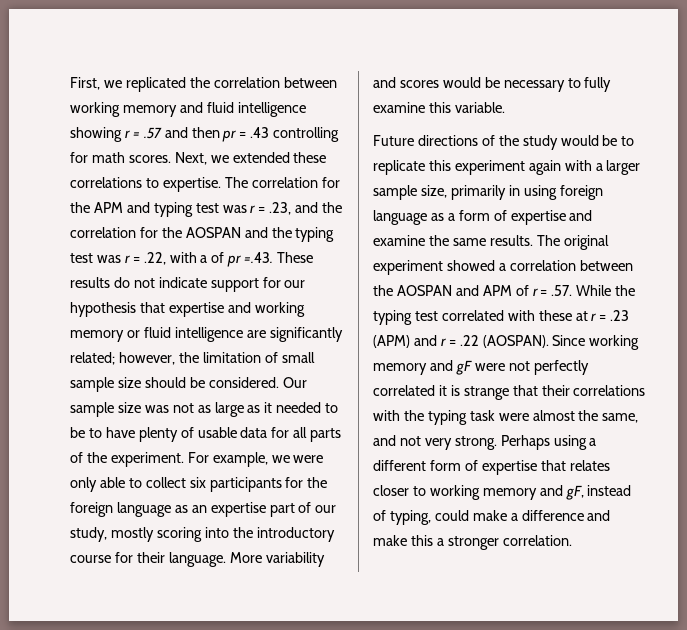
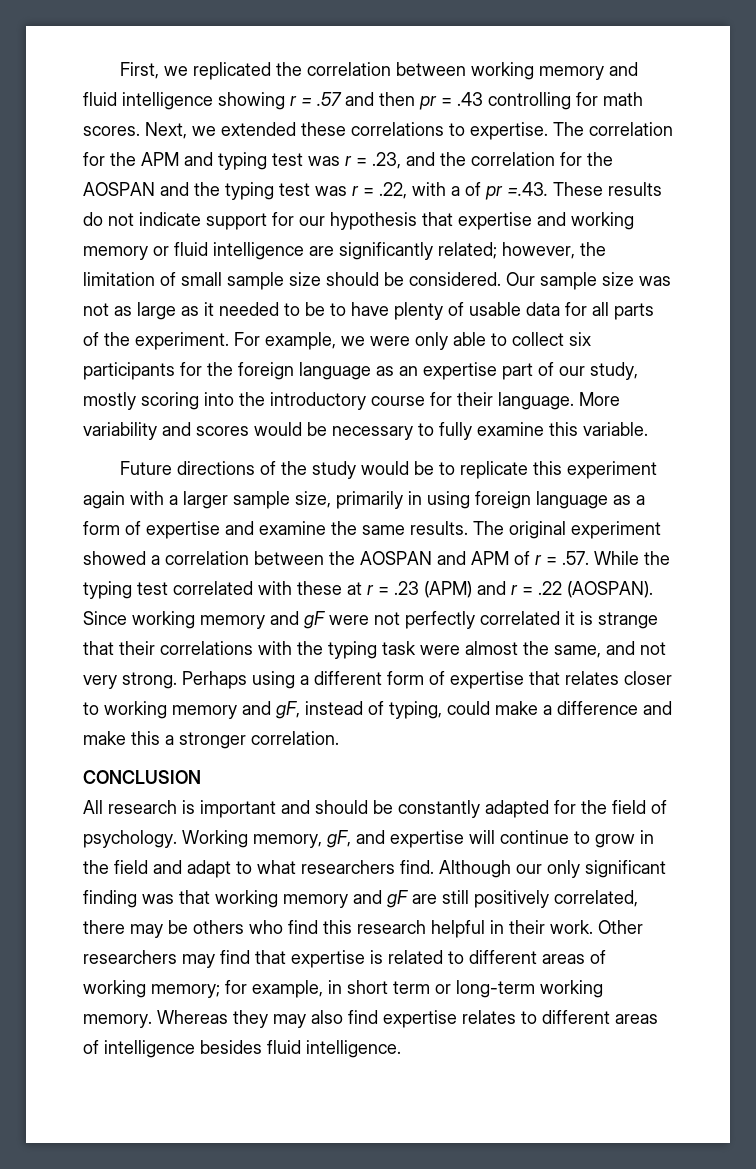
+ CONCLUSION
+ All research is important and should be constantly adapted for the field of psychology. Working memory, gF, and expertise will continue to grow in the field and adapt to what researchers find. Although our only significant finding was that working memory and gF are still positively correlated, there may be others who find this research helpful in their work. Other researchers may find that expertise is related to different areas of working memory; for example, in short term or long-term working memory. Whereas they may also find expertise relates to different areas of intelligence besides fluid intelligence.

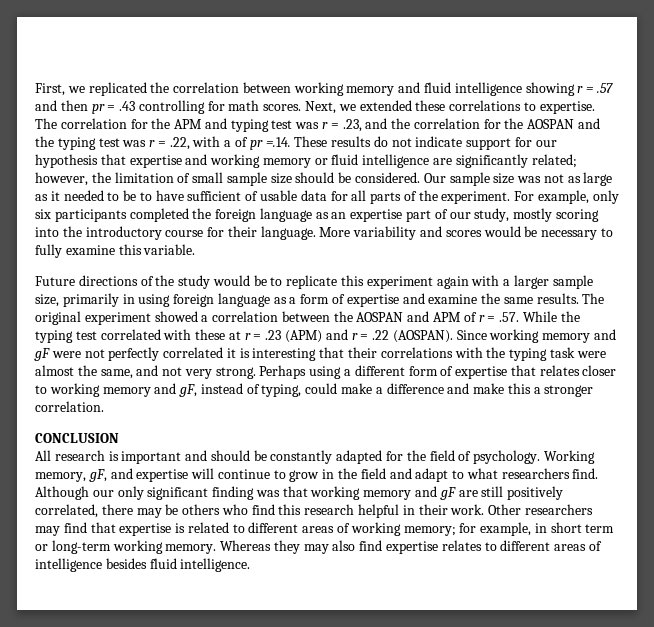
- The correlation for the APM and typing test was r = .23, and the correlation for the AOSPAN and the typing test was r = .22, with a of pr =.43. These results do not indicate support for our hypothesis that expertise and working memory or fluid intelligence are significantly related; however, the limitation of small sample size should be considered.
+ The correlation for the APM and typing test was r = .23, and the correlation for the AOSPAN and the typing test was r = .22, with a of pr =.14. These results do not indicate support for our hypothesis that expertise and working memory or fluid intelligence are significantly related; however, the limitation of small sample size should be considered.
- Our sample size was not as large as it needed to be to have plenty of usable data for all parts of the experiment.
+ Our sample size was not as large as it needed to be to have sufficient of usable data for all parts of the experiment.
- For example, we were only able to collect six participants for the foreign language as an expertise part of our study, mostly scoring into the introductory course for their language.
+ For example, only six participants completed the foreign language as an expertise part of our study, mostly scoring into the introductory course for their language.
- Since working memory and gF were not perfectly correlated it is strange that their correlations with the typing task were almost the same, and not very strong.
+ Since working memory and gF were not perfectly correlated it is interesting that their correlations with the typing task were almost the same, and not very strong.

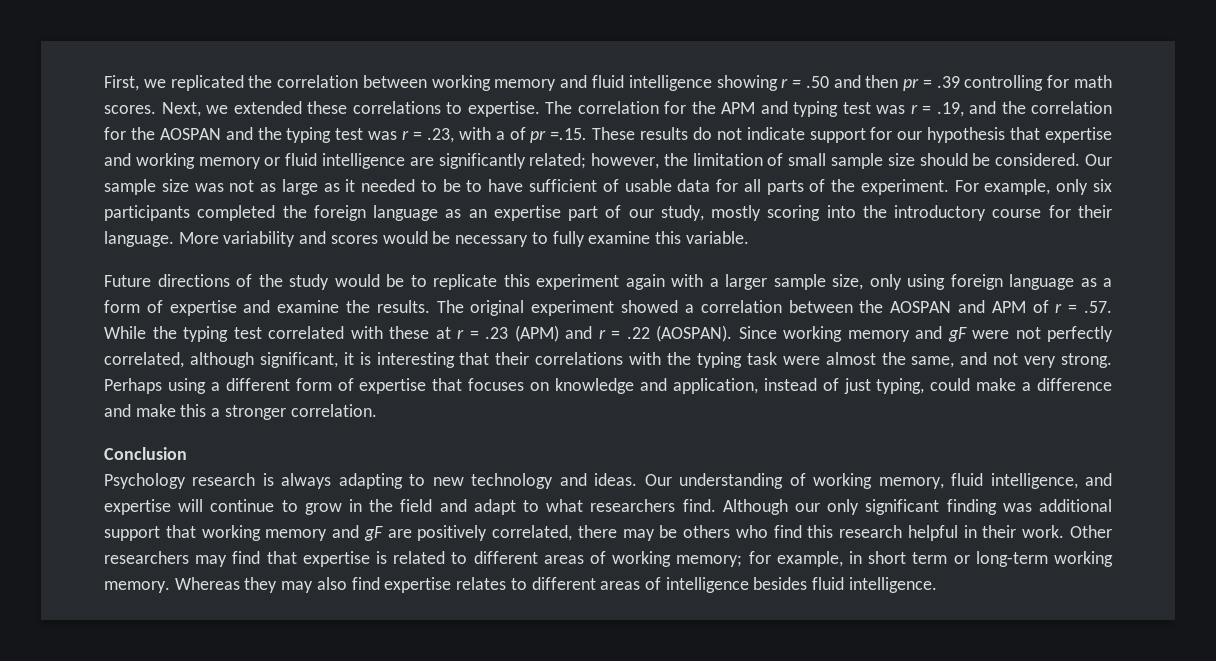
- First, we replicated the correlation between working memory and fluid intelligence showing r = .57 and then pr = .43 controlling for math scores.
+ First, we replicated the correlation between working memory and fluid intelligence showing r = .50 and then pr = .39 controlling for math scores.
- The correlation for the APM and typing test was r = .23, and the correlation for the AOSPAN and the typing test was r = .22, with a of pr =.14. These results do not indicate support for our hypothesis that expertise and working memory or fluid intelligence are significantly related; however, the limitation of small sample size should be considered.
+ The correlation for the APM and typing test was r = .19, and the correlation for the AOSPAN and the typing test was r = .23, with a of pr =.15. These results do not indicate support for our hypothesis that expertise and working memory or fluid intelligence are significantly related; however, the limitation of small sample size should be considered.
- Future directions of the study would be to replicate this experiment again with a larger sample size, primarily in using foreign language as a form of expertise and examine the same results.
+ Future directions of the study would be to replicate this experiment again with a larger sample size, only using foreign language as a form of expertise and examine the results.
- Since working memory and gF were not perfectly correlated it is interesting that their correlations with the typing task were almost the same, and not very strong.
+ Since working memory and gF were not perfectly correlated, although significant, it is interesting that their correlations with the typing task were almost the same, and not very strong.
- Perhaps using a different form of expertise that relates closer to working memory and gF, instead of typing, could make a difference and make this a stronger correlation.
+ Perhaps using a different form of expertise that focuses on knowledge and application, instead of just typing, could make a difference and make this a stronger correlation.
- CONCLUSION
- All research is important and should be constantly adapted for the field of psychology. Working memory, gF, and expertise will continue to grow in the field and adapt to what researchers find.
+ Conclusion
+ Psychology research is always adapting to new technology and ideas. Our understanding of working memory, fluid intelligence, and expertise will continue to grow in the field and adapt to what researchers find.
- Although our only significant finding was that working memory and gF are still positively correlated, there may be others who find this research helpful in their work.
+ Although our only significant finding was additional support that working memory and gF are positively correlated, there may be others who find this research helpful in their work.

